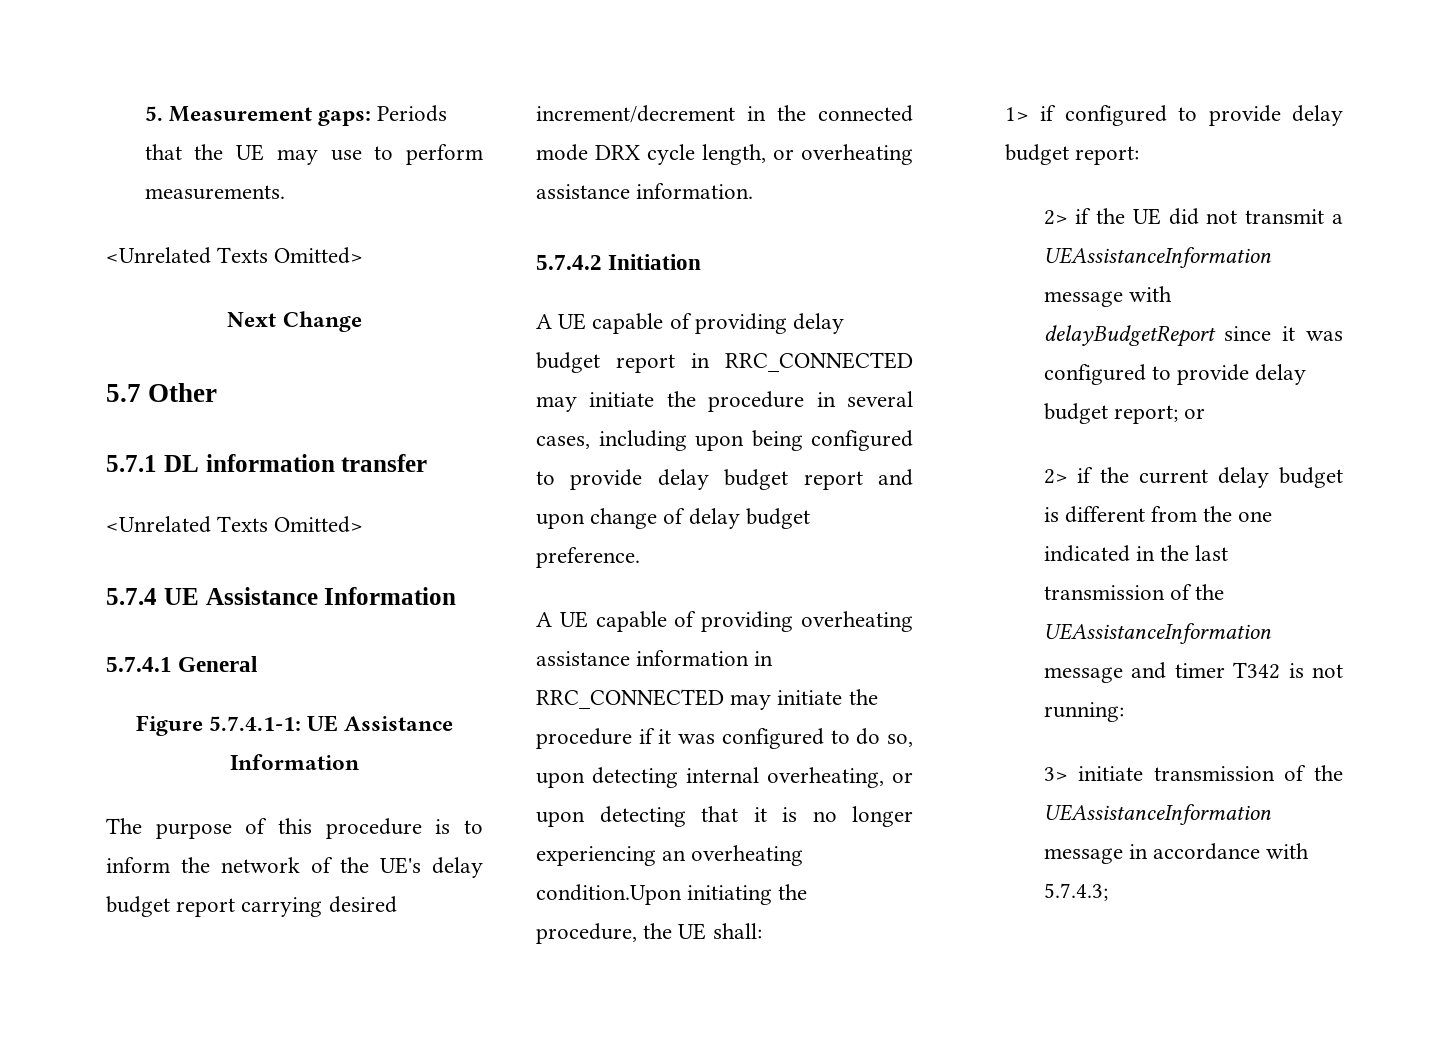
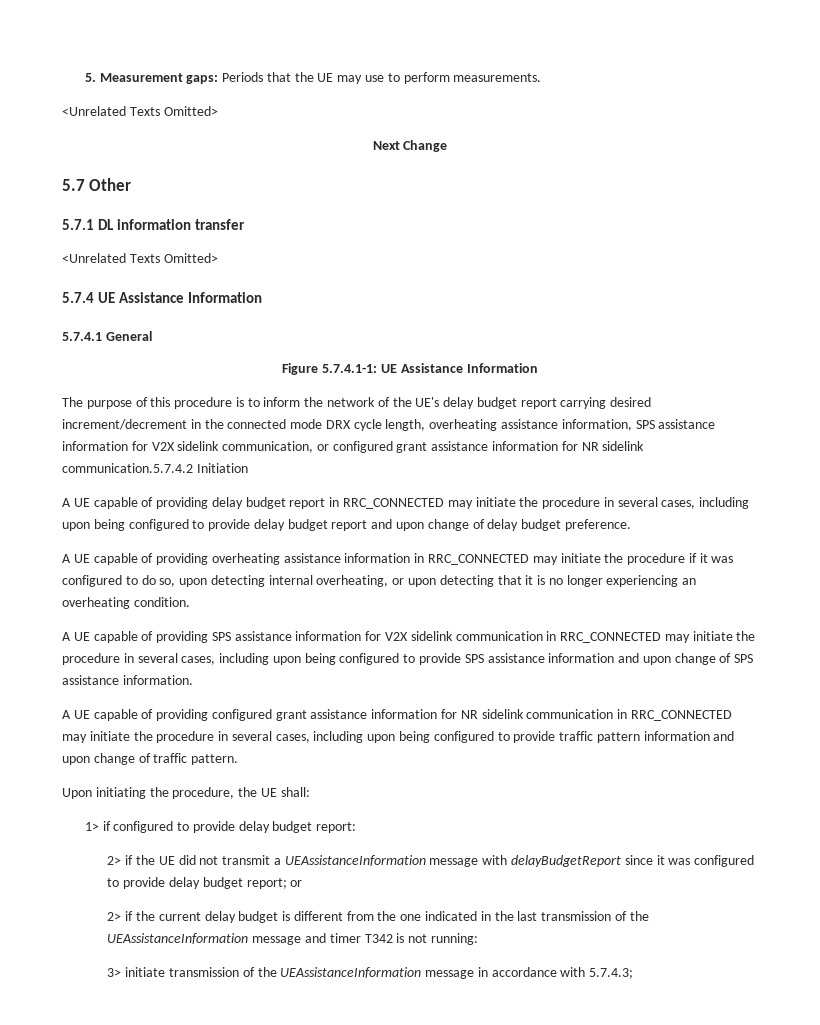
- The purpose of this procedure is to inform the network of the UE's delay budget report carrying desired increment/decrement in the connected mode DRX cycle length, or overheating assistance information.
- 5.7.4.2 Initiation
+ The purpose of this procedure is to inform the network of the UE's delay budget report carrying desired increment/decrement in the connected mode DRX cycle length, overheating assistance information, SPS assistance information for V2X sidelink communication, or configured grant assistance information for NR sidelink communication.5.7.4.2 Initiation
- A UE capable of providing overheating assistance information in RRC_CONNECTED may initiate the procedure if it was configured to do so, upon detecting internal overheating, or upon detecting that it is no longer experiencing an overheating condition.Upon initiating the procedure, the UE shall:
+ A UE capable of providing overheating assistance information in RRC_CONNECTED may initiate the procedure if it was configured to do so, upon detecting internal overheating, or upon detecting that it is no longer experiencing an overheating condition.
+ A UE capable of providing SPS assistance information for V2X sidelink communication in RRC_CONNECTED may initiate the procedure in several cases, including upon being configured to provide SPS assistance information and upon change of SPS assistance information.
+ A UE capable of providing configured grant assistance information for NR sidelink communication in RRC_CONNECTED may initiate the procedure in several cases, including upon being configured to provide traffic pattern information and upon change of traffic pattern.
+ Upon initiating the procedure, the UE shall:

